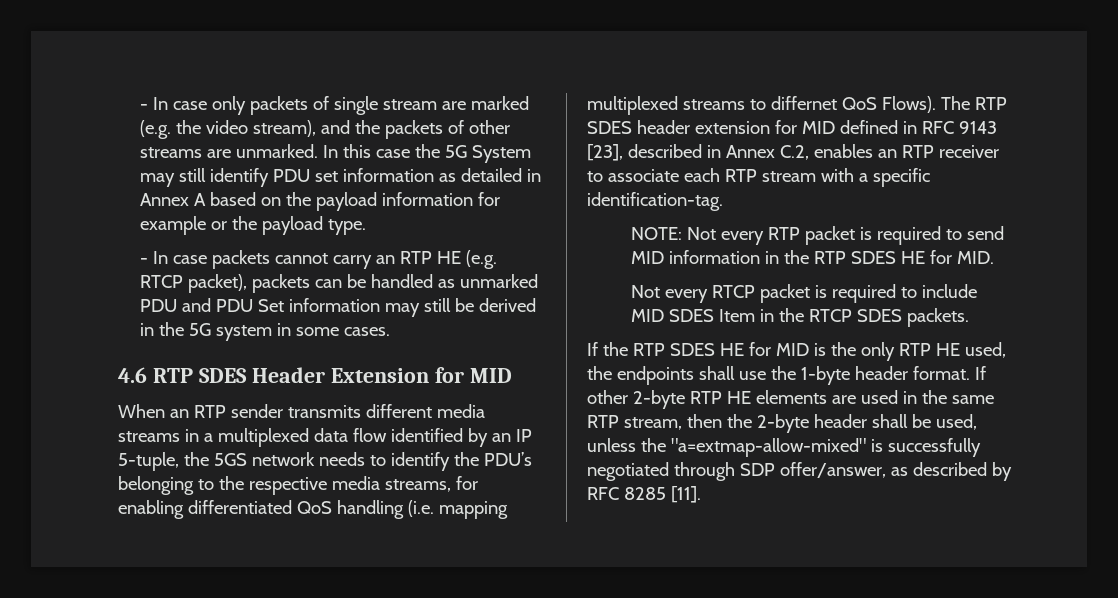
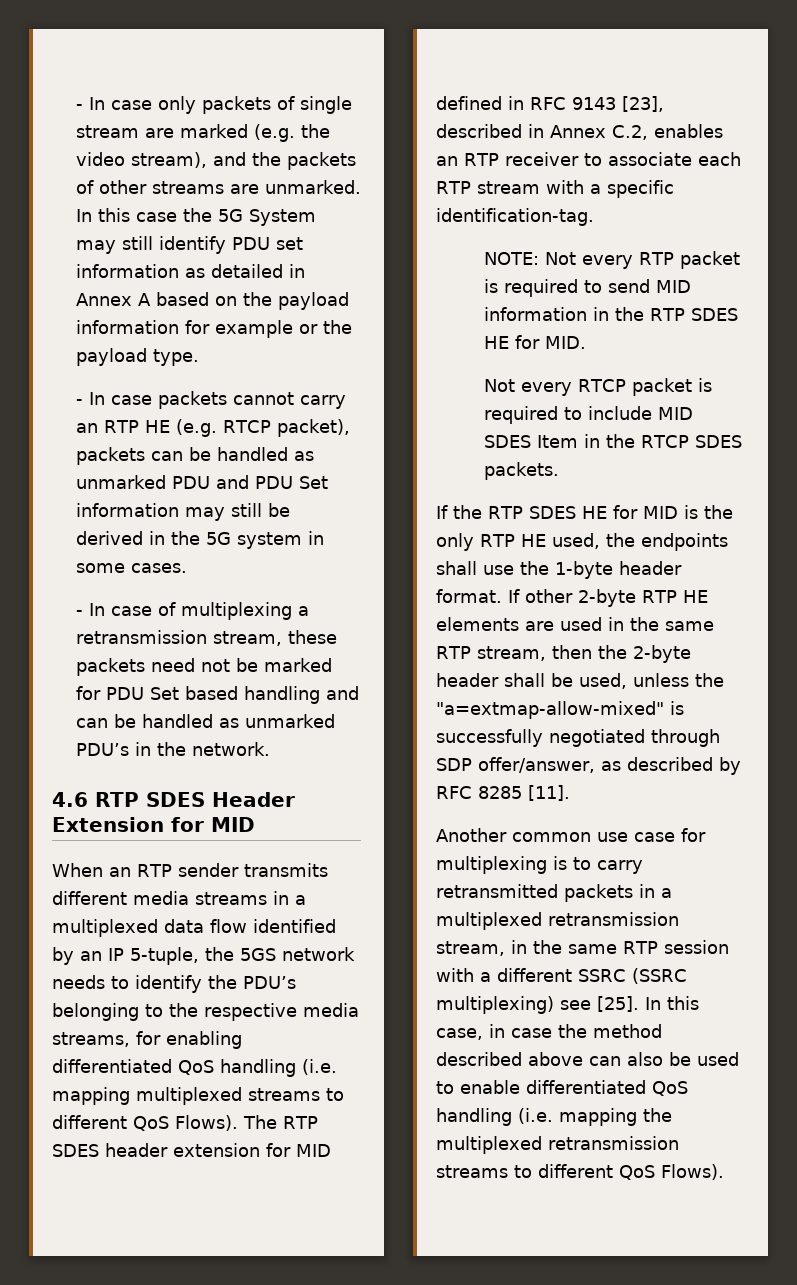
+ - In case of multiplexing a retransmission stream, these packets need not be marked for PDU Set based handling and can be handled as unmarked PDU’s in the network.
- When an RTP sender transmits different media streams in a multiplexed data flow identified by an IP 5-tuple, the 5GS network needs to identify the PDU’s belonging to the respective media streams, for enabling differentiated QoS handling (i.e. mapping multiplexed streams to differnet QoS Flows).
+ When an RTP sender transmits different media streams in a multiplexed data flow identified by an IP 5-tuple, the 5GS network needs to identify the PDU’s belonging to the respective media streams, for enabling differentiated QoS handling (i.e. mapping multiplexed streams to different QoS Flows).
+ Another common use case for multiplexing is to carry retransmitted packets in a multiplexed retransmission stream, in the same RTP session with a different SSRC (SSRC multiplexing) see [25]. In this case, in case the method described above can also be used to enable differentiated QoS handling (i.e. mapping the multiplexed retransmission streams to different QoS Flows).

